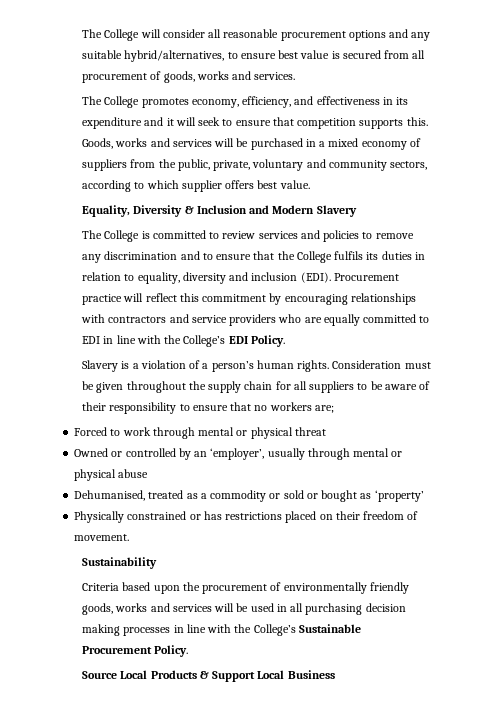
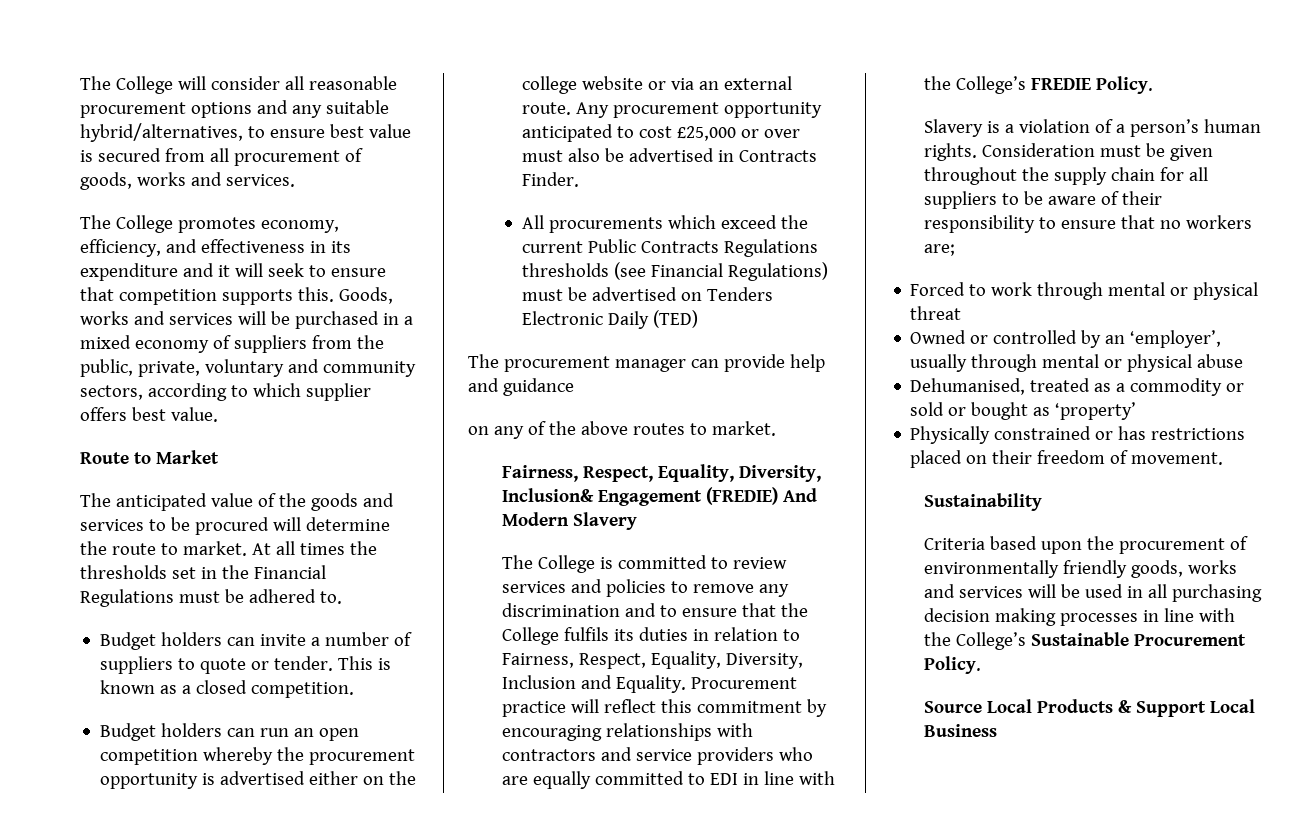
- Equality, Diversity & Inclusion and Modern Slavery
+ Route to Market
+ The anticipated value of the goods and services to be procured will determine the route to market. At all times the thresholds set in the Financial Regulations must be adhered to.
+ Budget holders can invite a number of suppliers to quote or tender. This is known as a closed competition.
+ Budget holders can run an open competition whereby the procurement opportunity is advertised either on the college website or via an external route. Any procurement opportunity anticipated to cost £25,000 or over must also be advertised in Contracts Finder.
+ All procurements which exceed the current Public Contracts Regulations thresholds (see Financial Regulations) must be advertised on Tenders Electronic Daily (TED)
+ The procurement manager can provide help and guidance
+ on any of the above routes to market.
+ Fairness, Respect, Equality, Diversity, Inclusion& Engagement (FREDIE) And Modern Slavery
- The College is committed to review services and policies to remove any discrimination and to ensure that the College fulfils its duties in relation to equality, diversity and inclusion (EDI).
+ The College is committed to review services and policies to remove any discrimination and to ensure that the College fulfils its duties in relation to Fairness, Respect, Equality, Diversity, Inclusion and Equality.
- Procurement practice will reflect this commitment by encouraging relationships with contractors and service providers who are equally committed to EDI in line with the College’s EDI Policy.
+ Procurement practice will reflect this commitment by encouraging relationships with contractors and service providers who are equally committed to EDI in line with the College’s FREDIE Policy.

